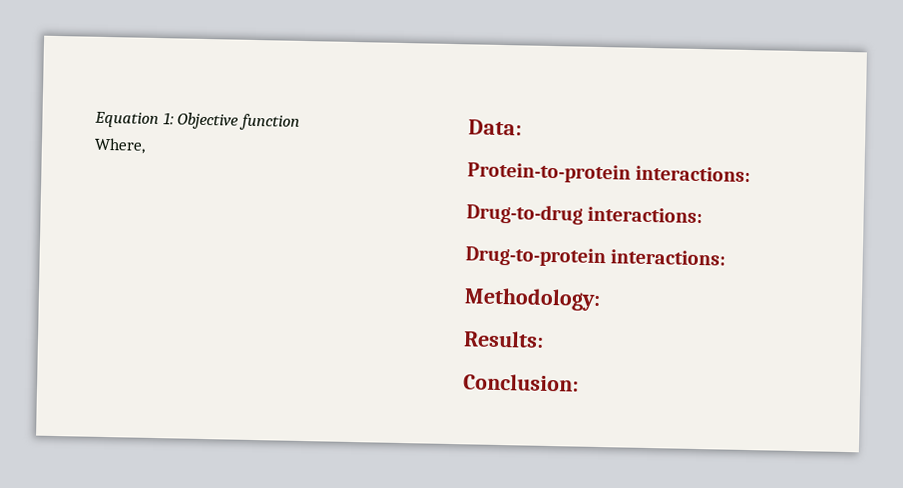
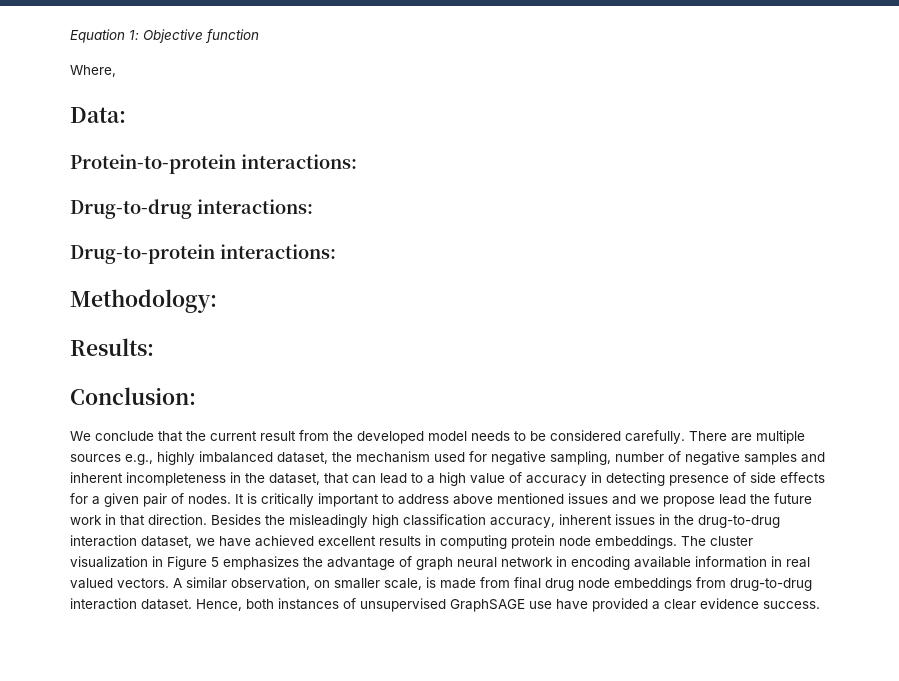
+ We conclude that the current result from the developed model needs to be considered carefully. There are multiple sources e.g., highly imbalanced dataset, the mechanism used for negative sampling, number of negative samples and inherent incompleteness in the dataset, that can lead to a high value of accuracy in detecting presence of side effects for a given pair of nodes. It is critically important to address above mentioned issues and we propose lead the future work in that direction. Besides the misleadingly high classification accuracy, inherent issues in the drug-to-drug interaction dataset, we have achieved excellent results in computing protein node embeddings. The cluster visualization in Figure 5 emphasizes the advantage of graph neural network in encoding available information in real valued vectors. A similar observation, on smaller scale, is made from final drug node embeddings from drug-to-drug interaction dataset. Hence, both instances of unsupervised GraphSAGE use have provided a clear evidence success.

